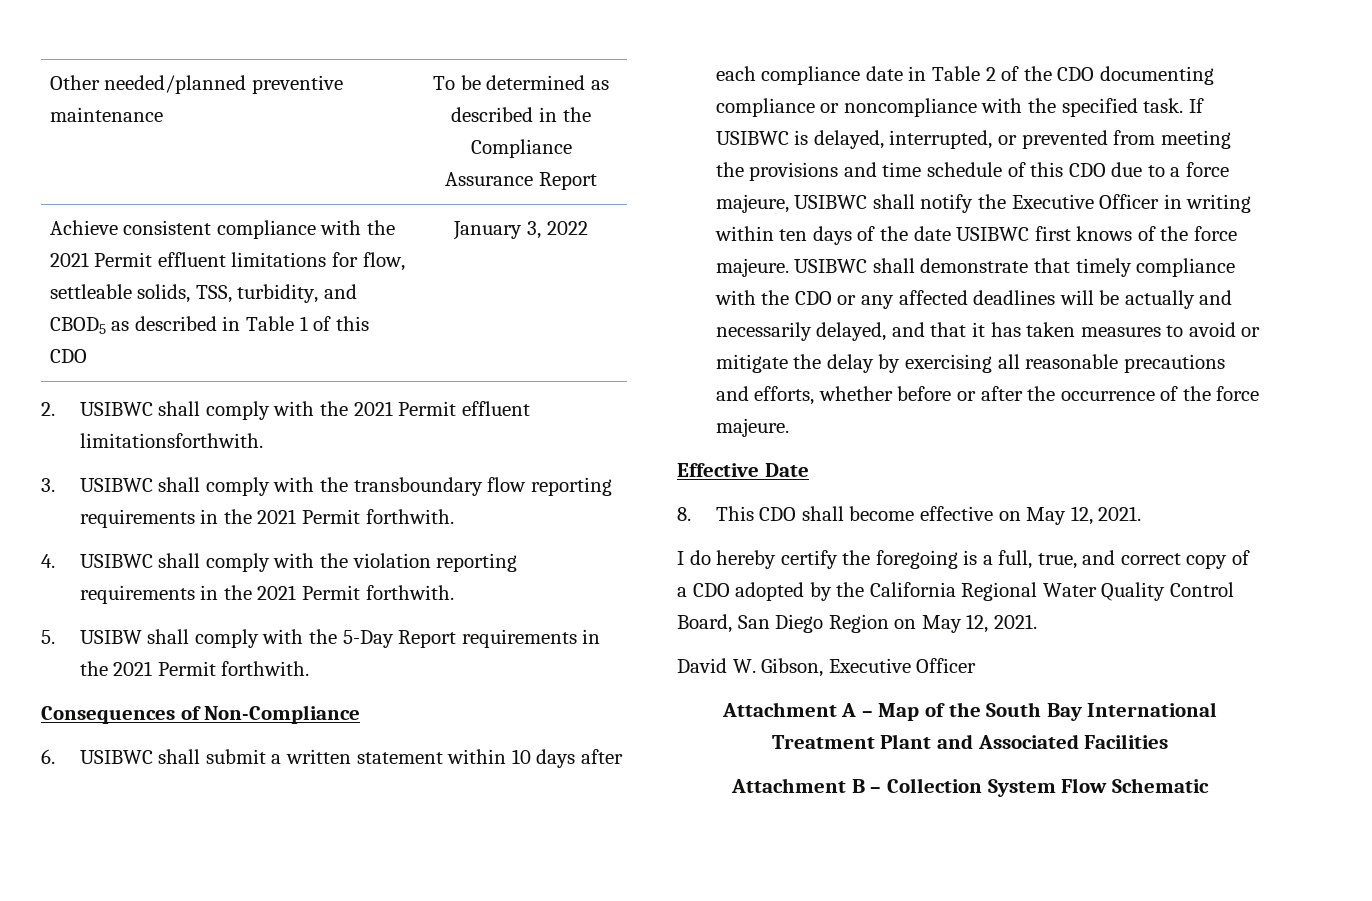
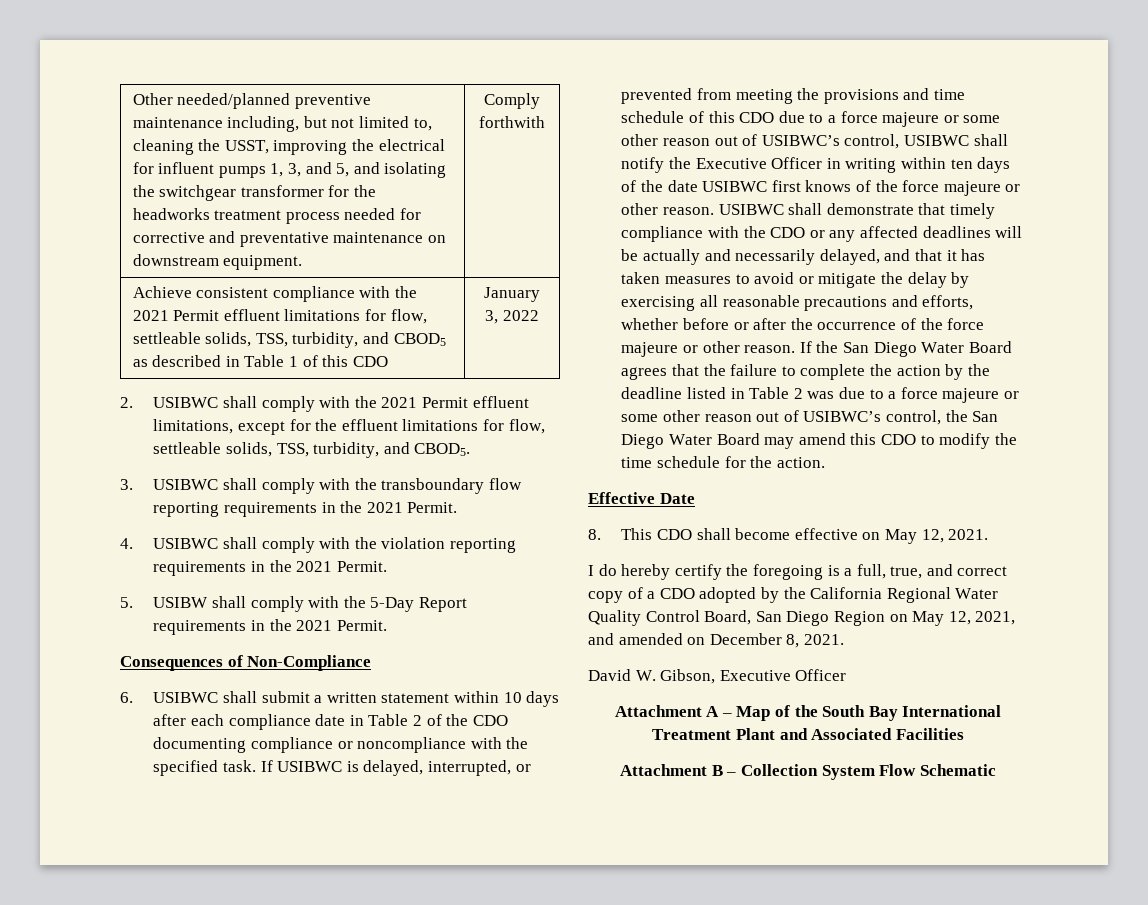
- Other needed/planned preventive maintenance | To be determined as described in the Compliance Assurance Report
+ Other needed/planned preventive maintenance including, but not limited to, cleaning the USST, improving the electrical for influent pumps 1, 3, and 5, and isolating the switchgear transformer for the headworks treatment process needed for corrective and preventative maintenance on downstream equipment. | Comply forthwith
- 2. USIBWC shall comply with the 2021 Permit effluent limitationsforthwith.
+ 2. USIBWC shall comply with the 2021 Permit effluent limitations, except for the effluent limitations for flow, settleable solids, TSS, turbidity, and CBOD5.
- 3. USIBWC shall comply with the transboundary flow reporting requirements in the 2021 Permit forthwith.
+ 3. USIBWC shall comply with the transboundary flow reporting requirements in the 2021 Permit.
- 4. USIBWC shall comply with the violation reporting requirements in the 2021 Permit forthwith.
+ 4. USIBWC shall comply with the violation reporting requirements in the 2021 Permit.
- 5. USIBW shall comply with the 5-Day Report requirements in the 2021 Permit forthwith.
+ 5. USIBW shall comply with the 5-Day Report requirements in the 2021 Permit.
- If USIBWC is delayed, interrupted, or prevented from meeting the provisions and time schedule of this CDO due to a force majeure, USIBWC shall notify the Executive Officer in writing within ten days of the date USIBWC first knows of the force majeure.
+ If USIBWC is delayed, interrupted, or prevented from meeting the provisions and time schedule of this CDO due to a force majeure or some other reason out of USIBWC’s control, USIBWC shall notify the Executive Officer in writing within ten days of the date USIBWC first knows of the force majeure or other reason.
- USIBWC shall demonstrate that timely compliance with the CDO or any affected deadlines will be actually and necessarily delayed, and that it has taken measures to avoid or mitigate the delay by exercising all reasonable precautions and efforts, whether before or after the occurrence of the force majeure.
+ USIBWC shall demonstrate that timely compliance with the CDO or any affected deadlines will be actually and necessarily delayed, and that it has taken measures to avoid or mitigate the delay by exercising all reasonable precautions and efforts, whether before or after the occurrence of the force majeure or other reason. If the San Diego Water Board agrees that the failure to complete the action by the deadline listed in Table 2 was due to a force majeure or some other reason out of USIBWC’s control, the San Diego Water Board may amend this CDO to modify the time schedule for the action.
- I do hereby certify the foregoing is a full, true, and correct copy of a CDO adopted by the California Regional Water Quality Control Board, San Diego Region on May 12, 2021.
+ I do hereby certify the foregoing is a full, true, and correct copy of a CDO adopted by the California Regional Water Quality Control Board, San Diego Region on May 12, 2021, and amended on December 8, 2021.

